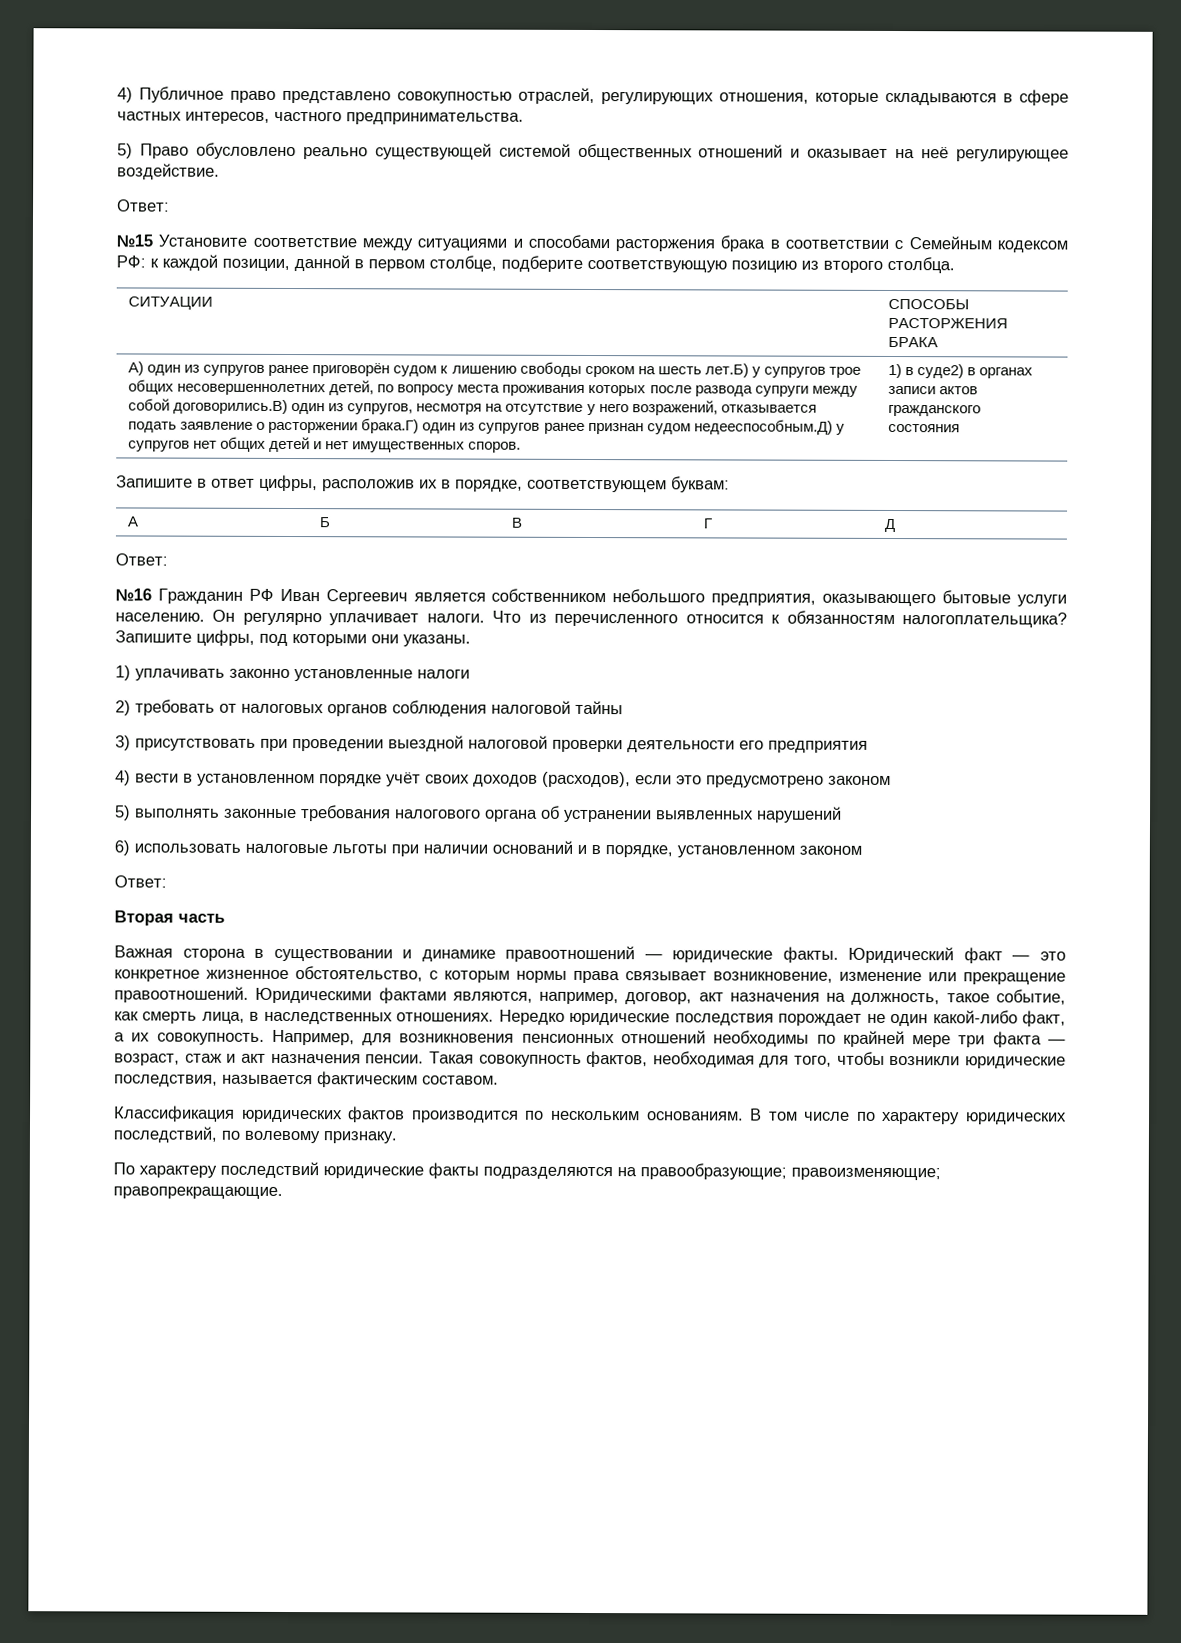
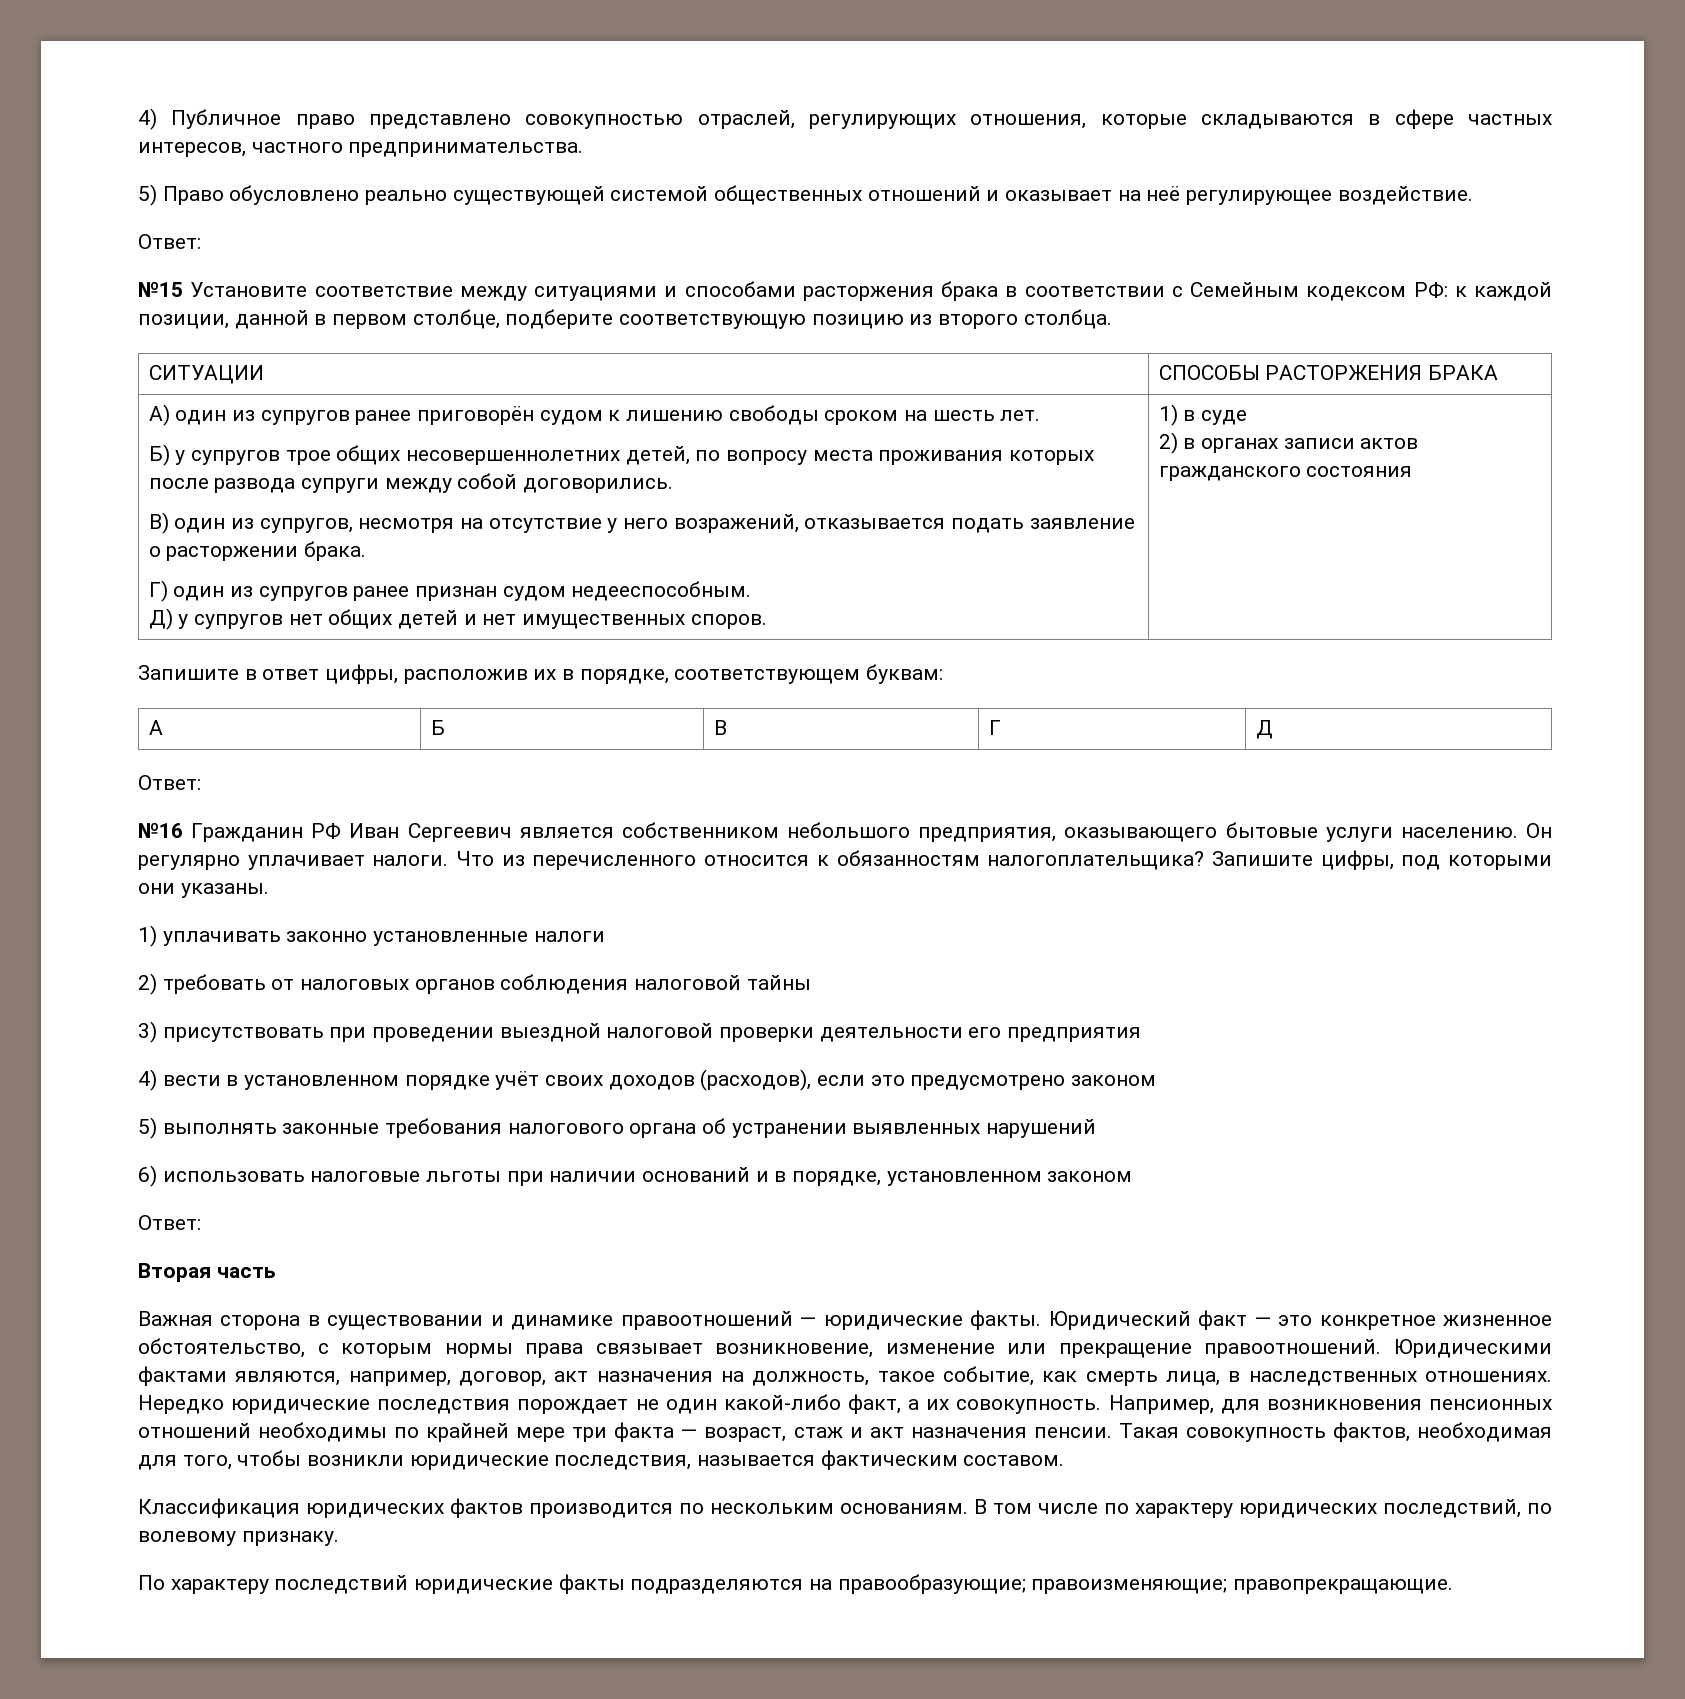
- А) один из супругов ранее приговорён судом к лишению свободы сроком на шесть лет.Б) у супругов трое общих несовершеннолетних детей, по вопросу места проживания которых после развода супруги между собой договорились.В) один из супругов, несмотря на отсутствие у него возражений, отказывается подать заявление о расторжении брака.Г) один из супругов ранее признан судом недееспособным.Д) у супругов нет общих детей и нет имущественных споров.
+ А) один из супругов ранее приговорён судом к лишению свободы сроком на шесть лет.
+ Б) у супругов трое общих несовершеннолетних детей, по вопросу места проживания которых после развода супруги между собой договорились.
+ В) один из супругов, несмотря на отсутствие у него возражений, отказывается подать заявление о расторжении брака.
+ Г) один из супругов ранее признан судом недееспособным.
+ Д) у супругов нет общих детей и нет имущественных споров.
- 1) в суде2) в органах записи актов гражданского состояния
+ 1) в суде
+ 2) в органах записи актов гражданского состояния

